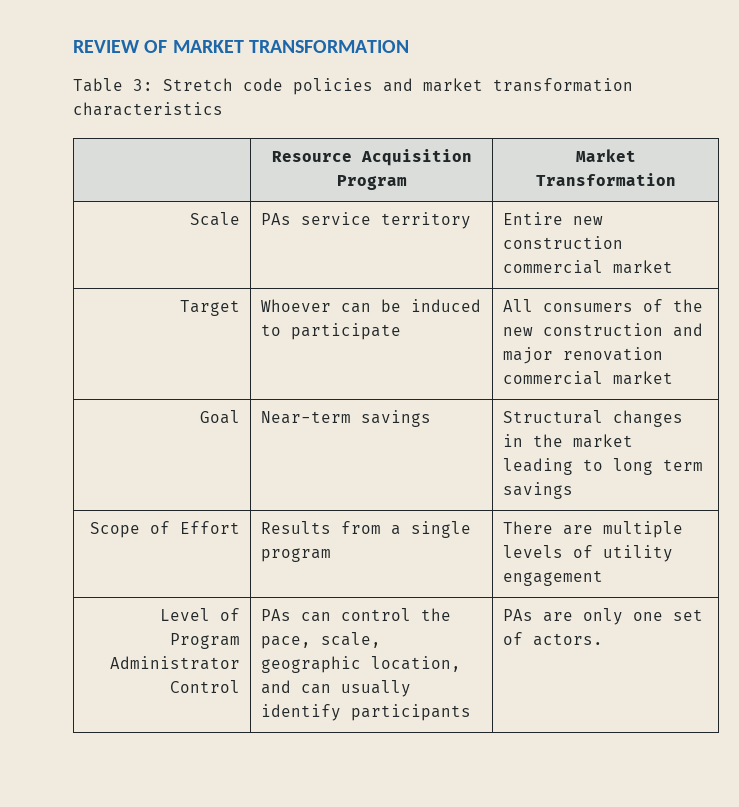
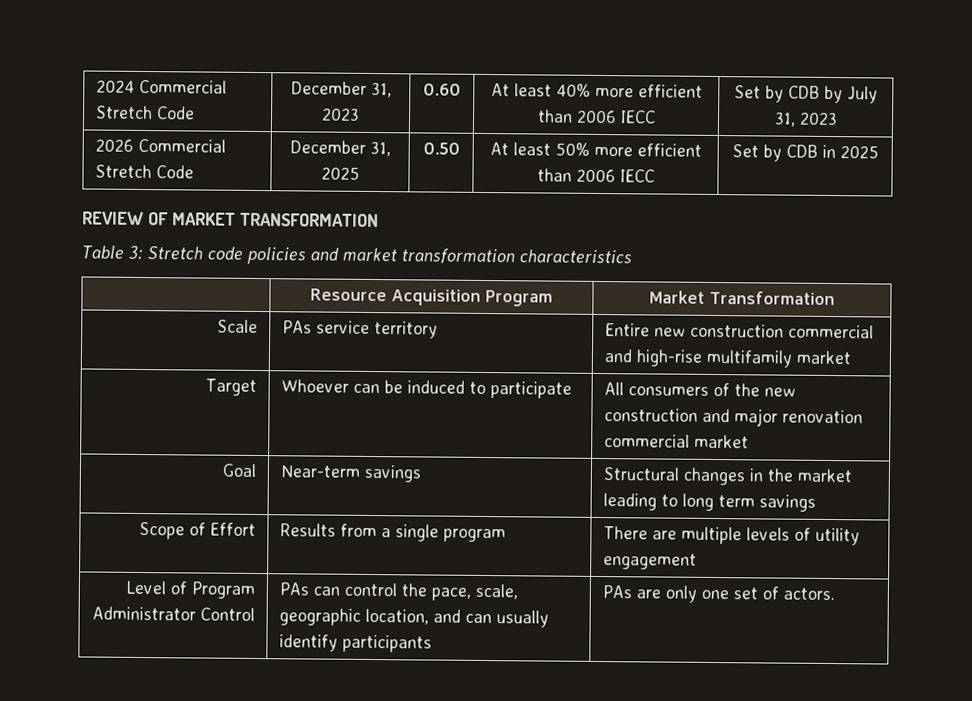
+ 2024 Commercial Stretch Code | December 31, 2023 | 0.60 | At least 40% more efficient than 2006 IECC | Set by CDB by July 31, 2023
+ 2026 Commercial Stretch Code | December 31, 2025 | 0.50 | At least 50% more efficient than 2006 IECC | Set by CDB in 2025
- Scale | PAs service territory | Entire new construction commercial market
+ Scale | PAs service territory | Entire new construction commercial and high-rise multifamily market

